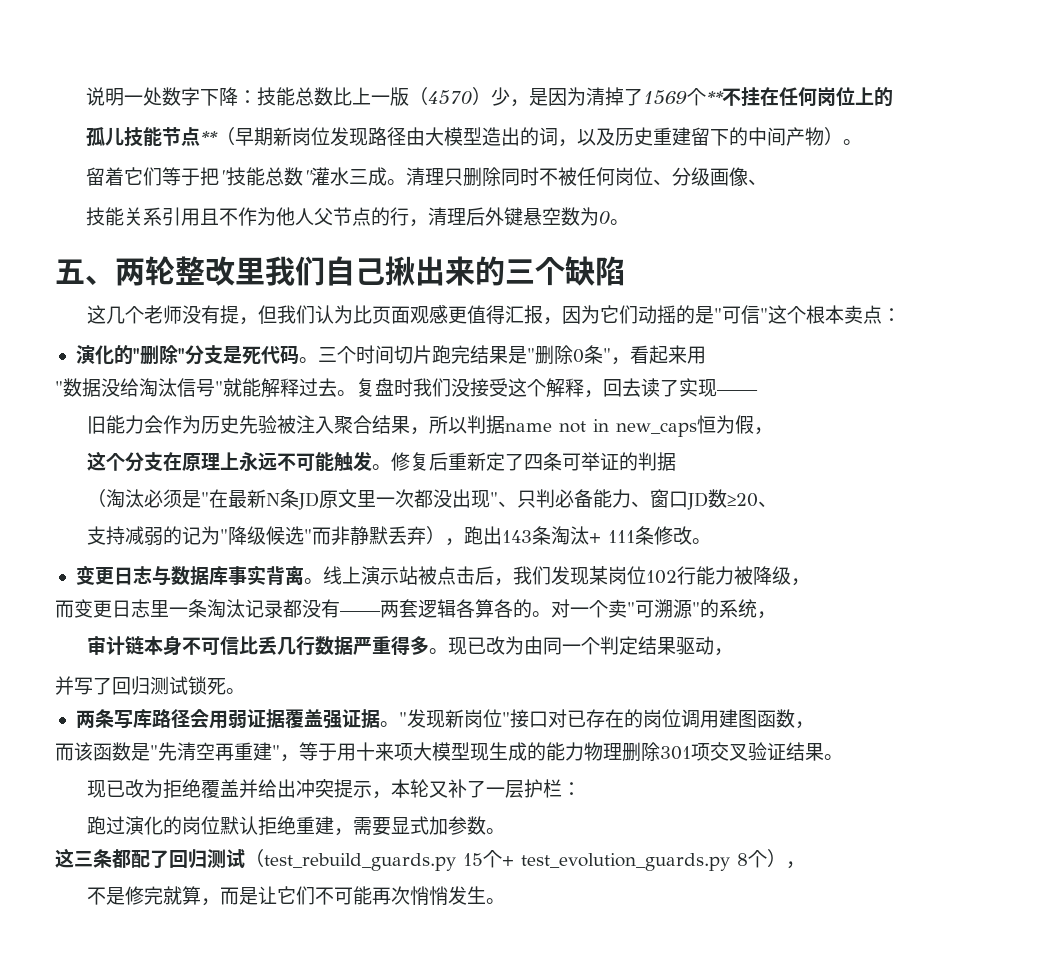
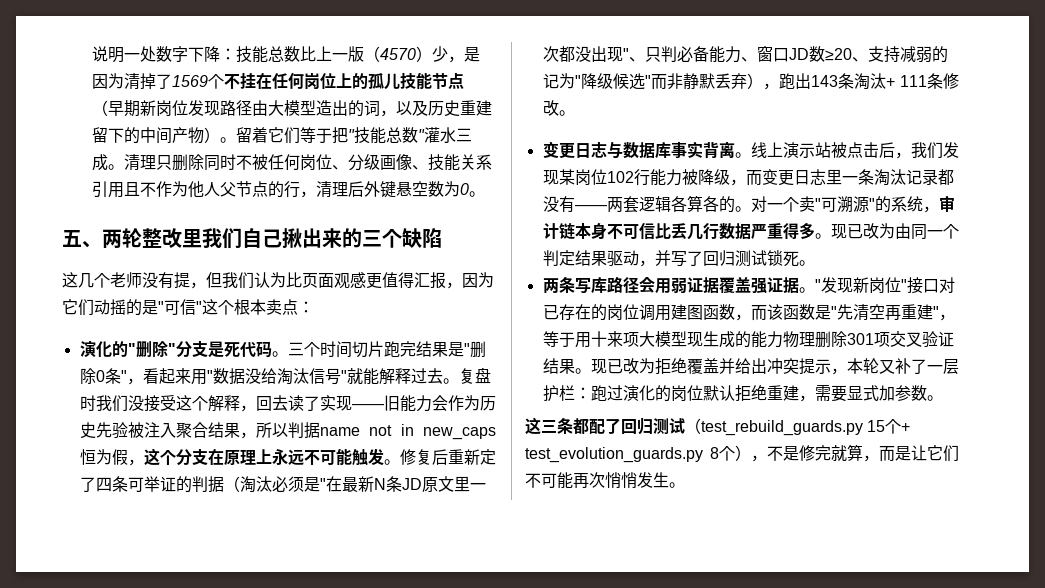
- 说明一处数字下降：技能总数比上一版（4570）少，是因为清掉了1569个**不挂在任何岗位上的
- 孤儿技能节点**（早期新岗位发现路径由大模型造出的词，以及历史重建留下的中间产物）。
- 留着它们等于把"技能总数"灌水三成。
+ 说明一处数字下降：技能总数比上一版（4570）少，是因为清掉了1569个不挂在任何岗位上的孤儿技能节点（早期新岗位发现路径由大模型造出的词，以及历史重建留下的中间产物）。留着它们等于把"技能总数"灌水三成。
- 清理只删除同时不被任何岗位、分级画像、
- 技能关系引用且不作为他人父节点的行，清理后外键悬空数为0。
+ 清理只删除同时不被任何岗位、分级画像、技能关系引用且不作为他人父节点的行，清理后外键悬空数为0。
- 三个时间切片跑完结果是"删除0条"，看起来用
- "数据没给淘汰信号"就能解释过去。
+ 三个时间切片跑完结果是"删除0条"，看起来用"数据没给淘汰信号"就能解释过去。
- 复盘时我们没接受这个解释，回去读了实现——
- 旧能力会作为历史先验被注入聚合结果，所以判据name not in new_caps恒为假，
- 这个分支在原理上永远不可能触发。
+ 复盘时我们没接受这个解释，回去读了实现——旧能力会作为历史先验被注入聚合结果，所以判据name not in new_caps恒为假，这个分支在原理上永远不可能触发。
- 修复后重新定了四条可举证的判据
- （淘汰必须是"在最新N条JD原文里一次都没出现"、只判必备能力、窗口JD数≥20、
- 支持减弱的记为"降级候选"而非静默丢弃），跑出143条淘汰+ 111条修改。
+ 修复后重新定了四条可举证的判据（淘汰必须是"在最新N条JD原文里一次都没出现"、只判必备能力、窗口JD数≥20、支持减弱的记为"降级候选"而非静默丢弃），跑出143条淘汰+ 111条修改。
- 线上演示站被点击后，我们发现某岗位102行能力被降级，
- 而变更日志里一条淘汰记录都没有——两套逻辑各算各的。
+ 线上演示站被点击后，我们发现某岗位102行能力被降级，而变更日志里一条淘汰记录都没有——两套逻辑各算各的。
- 对一个卖"可溯源"的系统，
- 审计链本身不可信比丢几行数据严重得多。
+ 对一个卖"可溯源"的系统，审计链本身不可信比丢几行数据严重得多。
- 现已改为由同一个判定结果驱动，
- 并写了回归测试锁死。
+ 现已改为由同一个判定结果驱动，并写了回归测试锁死。
- "发现新岗位"接口对已存在的岗位调用建图函数，
- 而该函数是"先清空再重建"，等于用十来项大模型现生成的能力物理删除301项交叉验证结果。
- 现已改为拒绝覆盖并给出冲突提示，本轮又补了一层护栏：
- 跑过演化的岗位默认拒绝重建，需要显式加参数。
+ "发现新岗位"接口对已存在的岗位调用建图函数，而该函数是"先清空再重建"，等于用十来项大模型现生成的能力物理删除301项交叉验证结果。现已改为拒绝覆盖并给出冲突提示，本轮又补了一层护栏：跑过演化的岗位默认拒绝重建，需要显式加参数。
- 这三条都配了回归测试（test_rebuild_guards.py 15个+ test_evolution_guards.py 8个），
- 不是修完就算，而是让它们不可能再次悄悄发生。
+ 这三条都配了回归测试（test_rebuild_guards.py 15个+ test_evolution_guards.py 8个），不是修完就算，而是让它们不可能再次悄悄发生。

